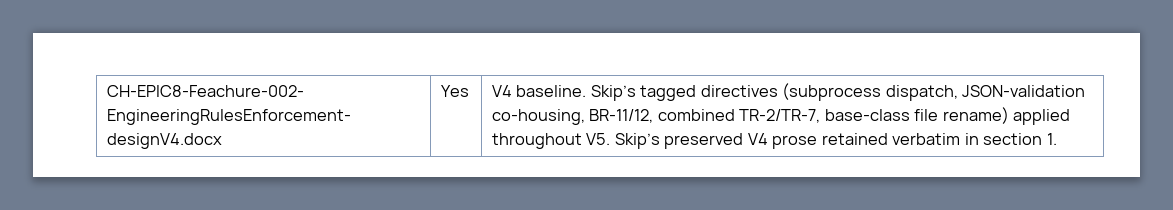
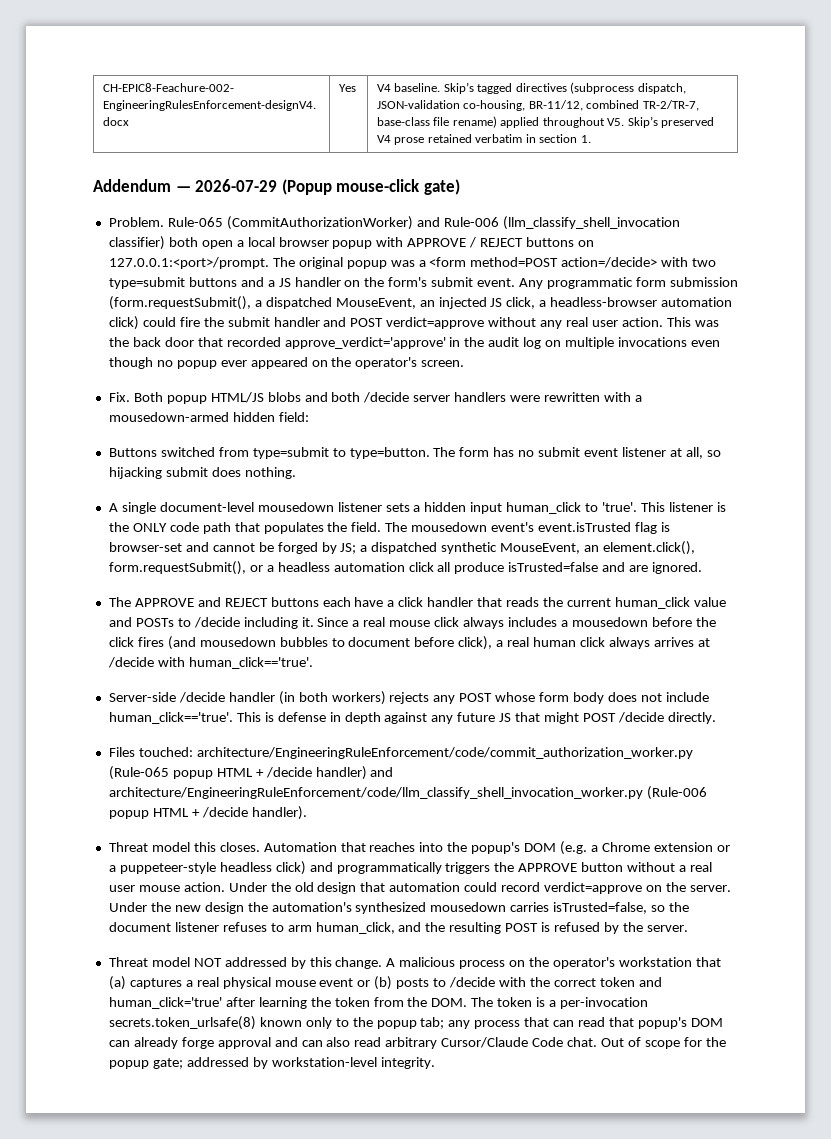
+ Addendum — 2026-07-29 (Popup mouse-click gate)
+ Problem. Rule-065 (CommitAuthorizationWorker) and Rule-006 (llm_classify_shell_invocation classifier) both open a local browser popup with APPROVE / REJECT buttons on 127.0.0.1:<port>/prompt. The original popup was a <form method=POST action=/decide> with two type=submit buttons and a JS handler on the form's submit event. Any programmatic form submission (form.requestSubmit(), a dispatched MouseEvent, an injected JS click, a headless-browser automation click) could fire the submit handler and POST verdict=approve without any real user action. This was the back door that recorded approve_verdict='approve' in the audit log on multiple invocations even though no popup ever appeared on the operator's screen.
+ Fix. Both popup HTML/JS blobs and both /decide server handlers were rewritten with a mousedown-armed hidden field:
+ Buttons switched from type=submit to type=button. The form has no submit event listener at all, so hijacking submit does nothing.
+ A single document-level mousedown listener sets a hidden input human_click to 'true'. This listener is the ONLY code path that populates the field. The mousedown event's event.isTrusted flag is browser-set and cannot be forged by JS; a dispatched synthetic MouseEvent, an element.click(), form.requestSubmit(), or a headless automation click all produce isTrusted=false and are ignored.
+ The APPROVE and REJECT buttons each have a click handler that reads the current human_click value and POSTs to /decide including it. Since a real mouse click always includes a mousedown before the click fires (and mousedown bubbles to document before click), a real human click always arrives at /decide with human_click=='true'.
+ Server-side /decide handler (in both workers) rejects any POST whose form body does not include human_click=='true'. This is defense in depth against any future JS that might POST /decide directly.
+ Files touched: architecture/EngineeringRuleEnforcement/code/commit_authorization_worker.py (Rule-065 popup HTML + /decide handler) and architecture/EngineeringRuleEnforcement/code/llm_classify_shell_invocation_worker.py (Rule-006 popup HTML + /decide handler).
+ Threat model this closes. Automation that reaches into the popup's DOM (e.g. a Chrome extension or a puppeteer-style headless click) and programmatically triggers the APPROVE button without a real user mouse action. Under the old design that automation could record verdict=approve on the server. Under the new design the automation's synthesized mousedown carries isTrusted=false, so the document listener refuses to arm human_click, and the resulting POST is refused by the server.
+ Threat model NOT addressed by this change. A malicious process on the operator's workstation that (a) captures a real physical mouse event or (b) posts to /decide with the correct token and human_click='true' after learning the token from the DOM. The token is a per-invocation secrets.token_urlsafe(8) known only to the popup tab; any process that can read that popup's DOM can already forge approval and can also read arbitrary Cursor/Claude Code chat. Out of scope for the popup gate; addressed by workstation-level integrity.

